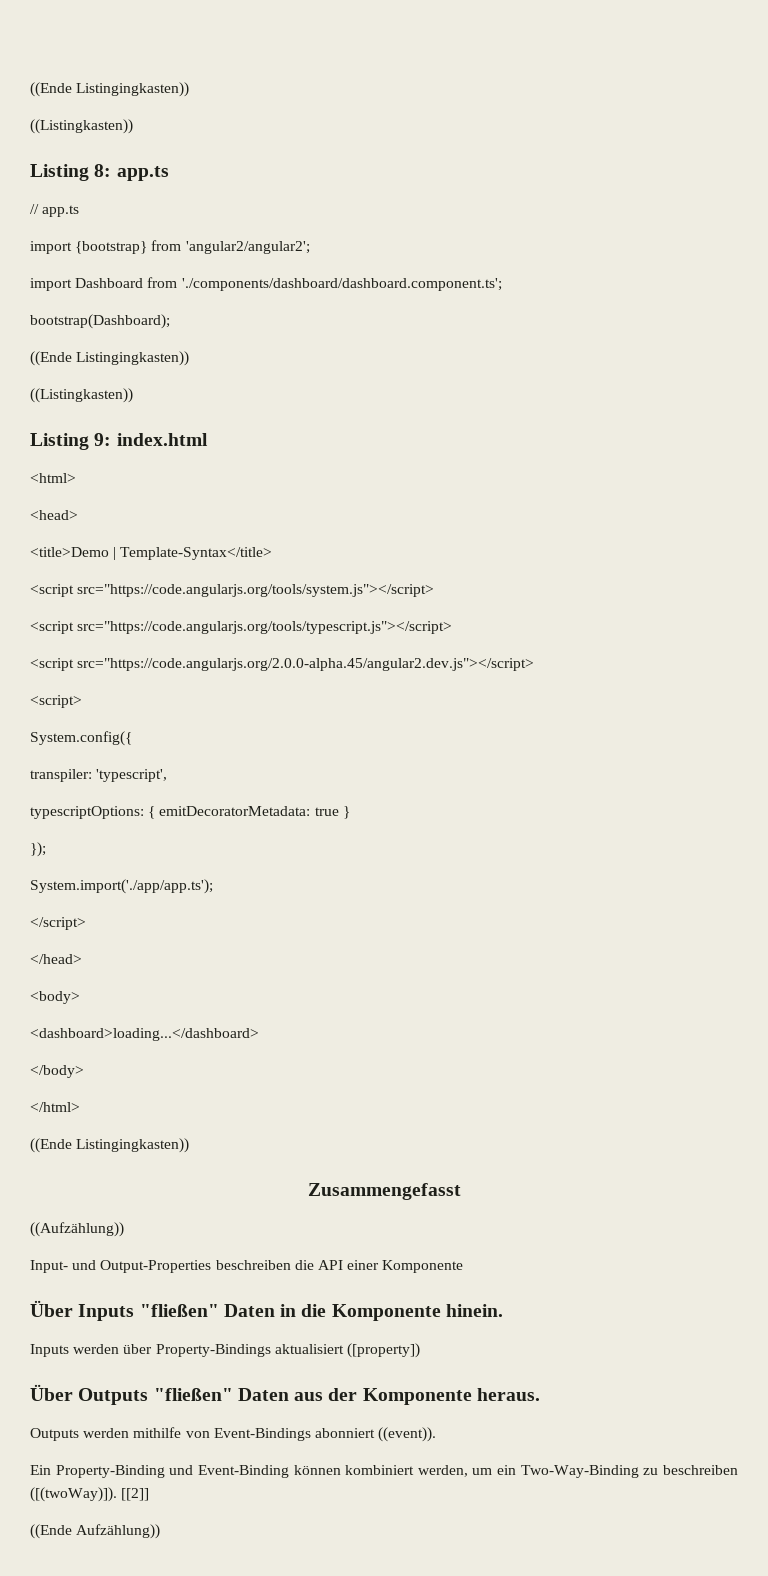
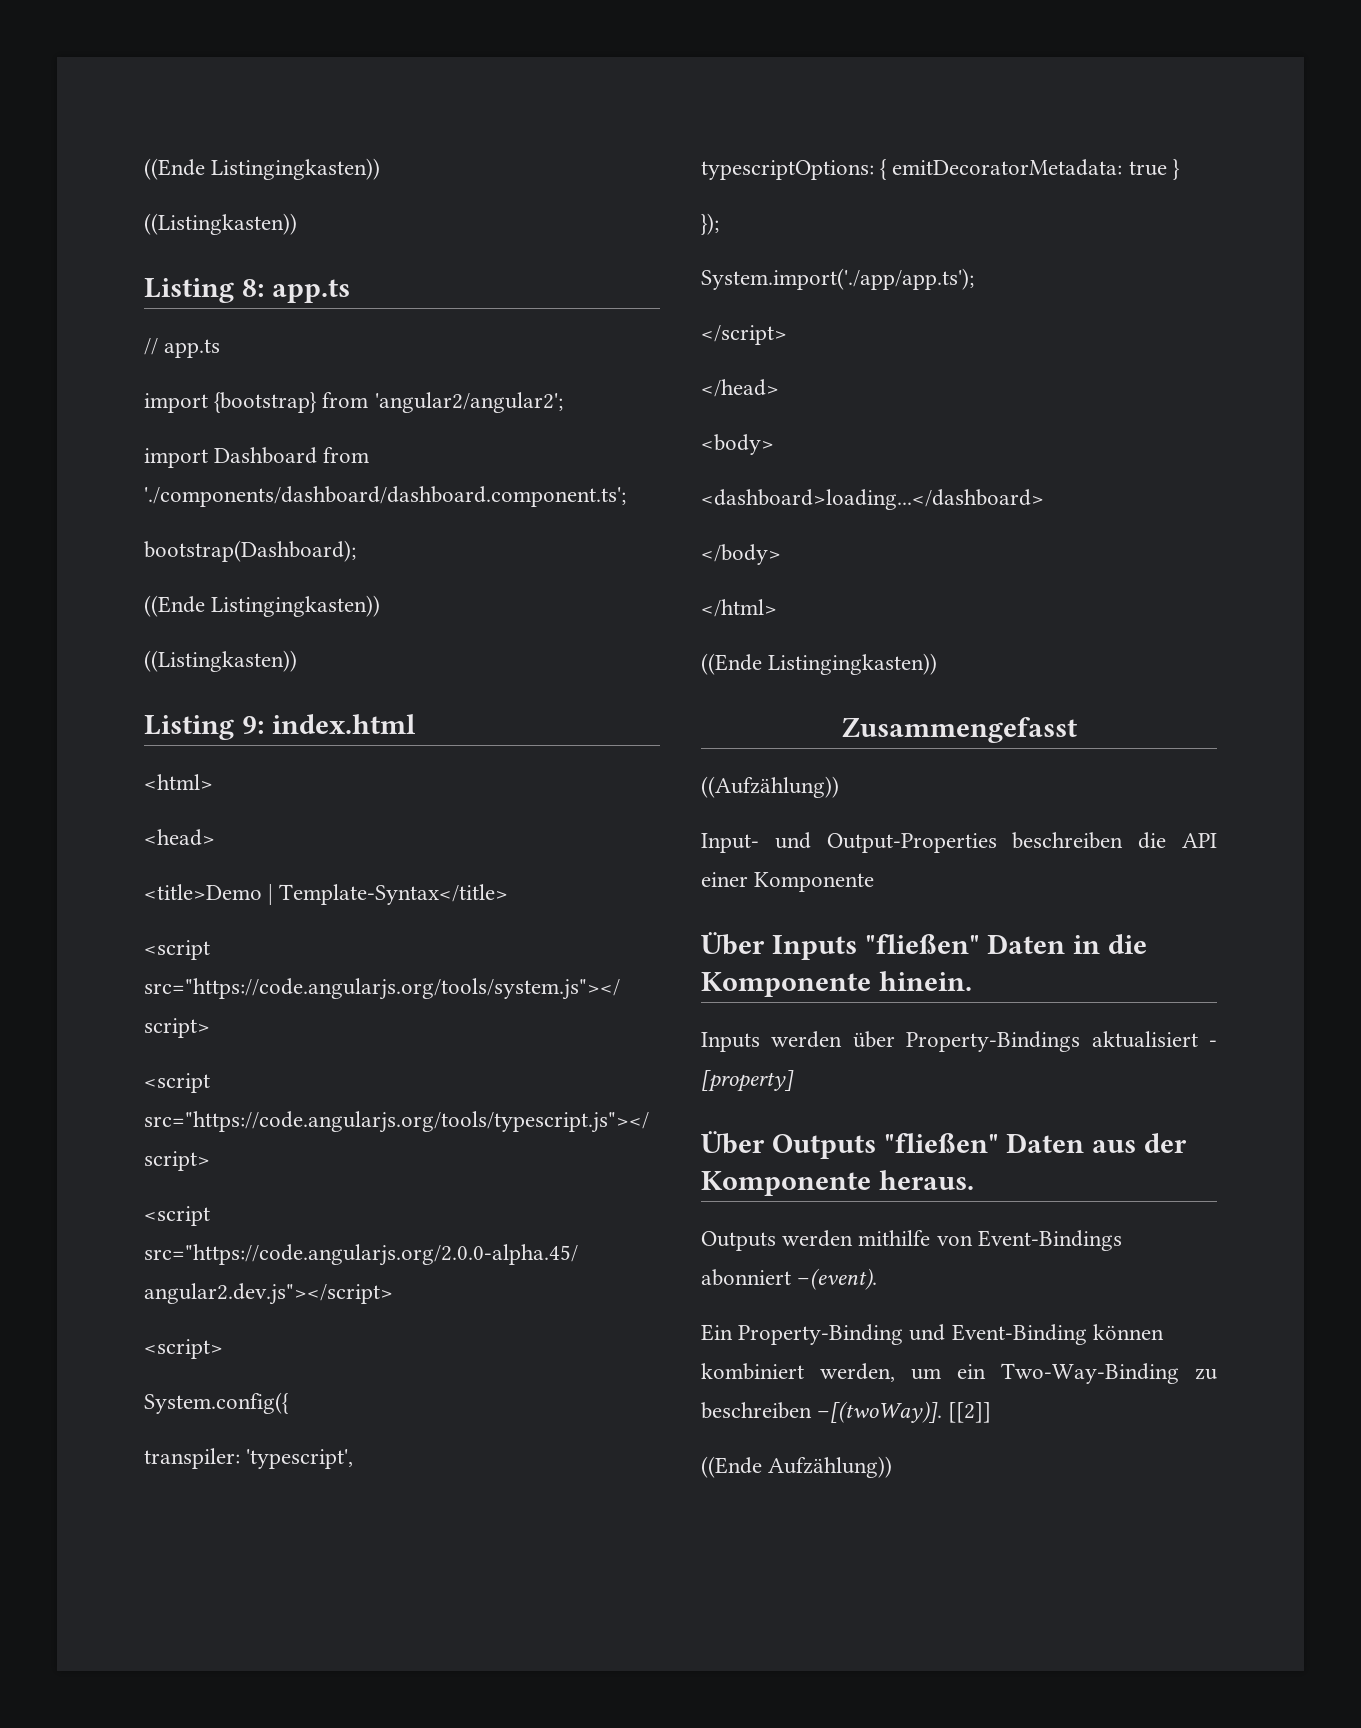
- Inputs werden über Property-Bindings aktualisiert ([property])
+ Inputs werden über Property-Bindings aktualisiert - [property]
- Outputs werden mithilfe von Event-Bindings abonniert ((event)).
+ Outputs werden mithilfe von Event-Bindings abonniert –(event).
- Ein Property-Binding und Event-Binding können kombiniert werden, um ein Two-Way-Binding zu beschreiben ([(twoWay)]).
+ Ein Property-Binding und Event-Binding können kombiniert werden, um ein Two-Way-Binding zu beschreiben –[(twoWay)].

